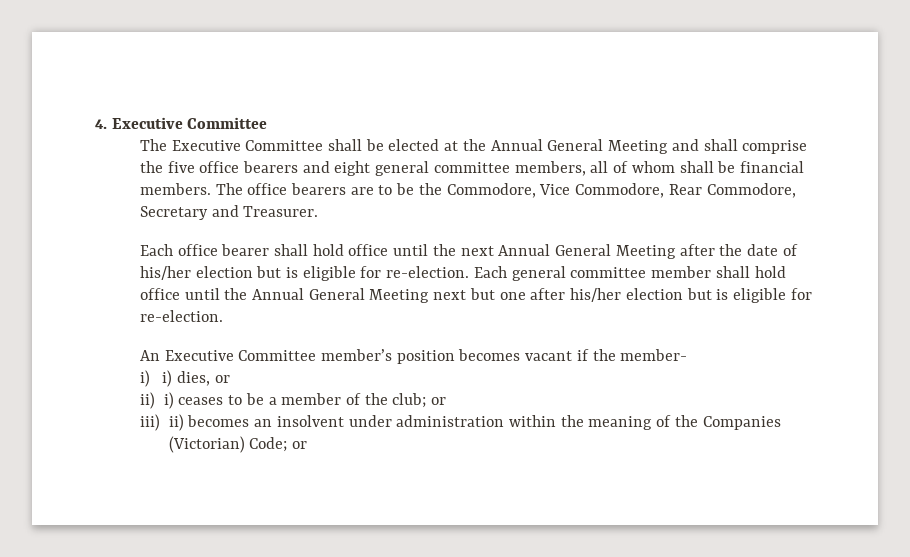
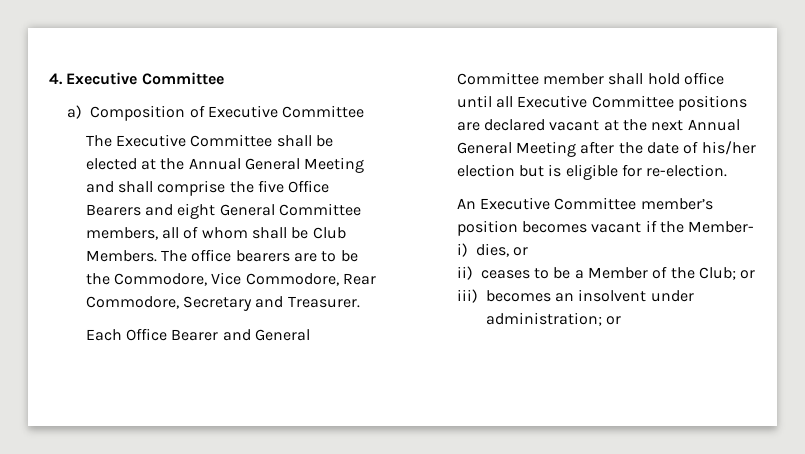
+ a) Composition of Executive Committee
- The Executive Committee shall be elected at the Annual General Meeting and shall comprise the five office bearers and eight general committee members, all of whom shall be financial members.
+ The Executive Committee shall be elected at the Annual General Meeting and shall comprise the five Office Bearers and eight General Committee members, all of whom shall be Club Members.
- Each office bearer shall hold office until the next Annual General Meeting after the date of his/her election but is eligible for re-election. Each general committee member shall hold office until the Annual General Meeting next but one after his/her election but is eligible for re-election.
+ Each Office Bearer and General Committee member shall hold office until all Executive Committee positions are declared vacant at the next Annual General Meeting after the date of his/her election but is eligible for re-election.
- An Executive Committee member’s position becomes vacant if the member-
- i) i) dies, or
+ An Executive Committee member’s position becomes vacant if the Member-
+ i) dies, or
- ii) i) ceases to be a member of the club; or
+ ii) ceases to be a Member of the Club; or
- iii) ii) becomes an insolvent under administration within the meaning of the Companies (Victorian) Code; or
+ iii) becomes an insolvent under administration; or

